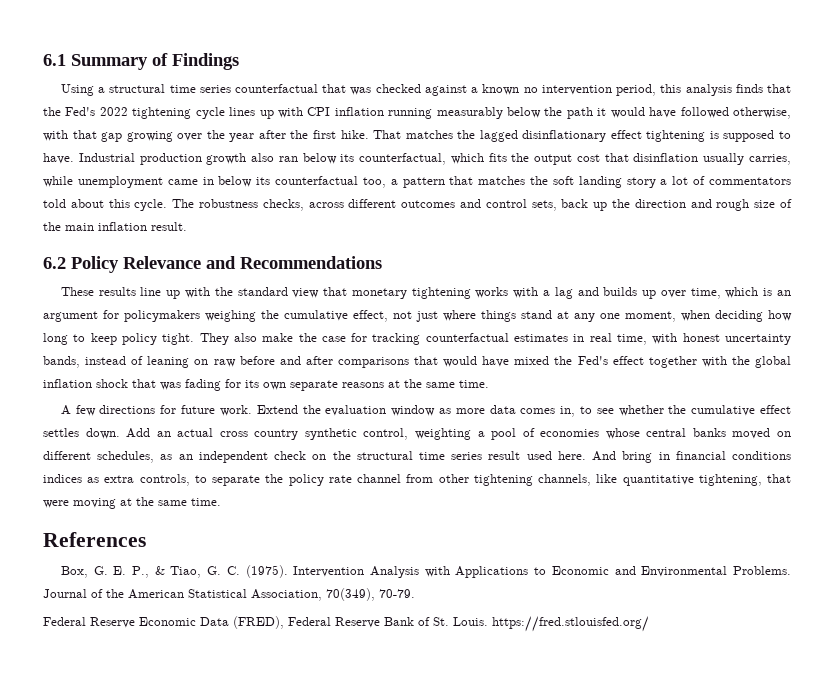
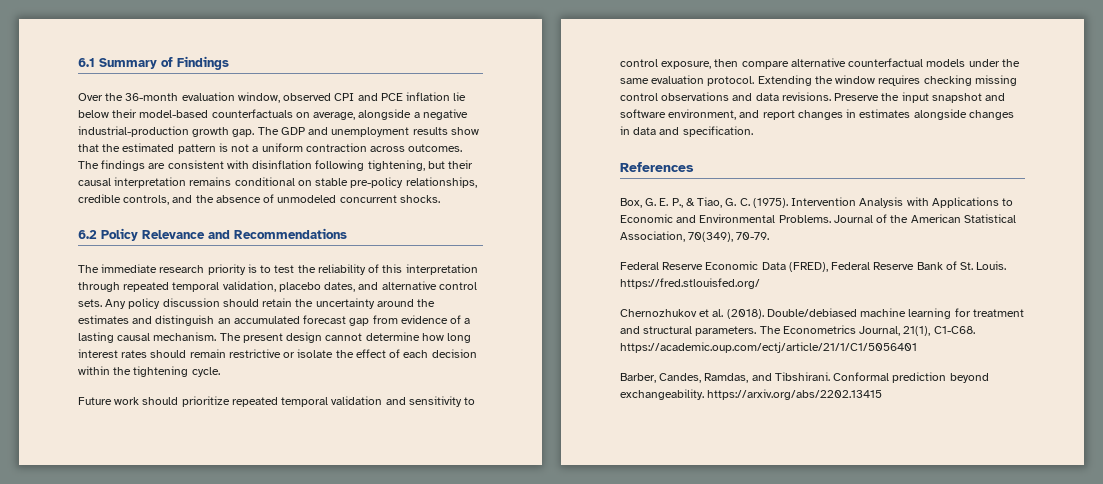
- Using a structural time series counterfactual that was checked against a known no intervention period, this analysis finds that the Fed's 2022 tightening cycle lines up with CPI inflation running measurably below the path it would have followed otherwise, with that gap growing over the year after the first hike. That matches the lagged disinflationary effect tightening is supposed to have. Industrial production growth also ran below its counterfactual, which fits the output cost that disinflation usually carries, while unemployment came in below its counterfactual too, a pattern that matches the soft landing story a lot of commentators told about this cycle. The robustness checks, across different outcomes and control sets, back up the direction and rough size of the main inflation result.
+ Over the 36-month evaluation window, observed CPI and PCE inflation lie below their model-based counterfactuals on average, alongside a negative industrial-production growth gap. The GDP and unemployment results show that the estimated pattern is not a uniform contraction across outcomes. The findings are consistent with disinflation following tightening, but their causal interpretation remains conditional on stable pre-policy relationships, credible controls, and the absence of unmodeled concurrent shocks.
- These results line up with the standard view that monetary tightening works with a lag and builds up over time, which is an argument for policymakers weighing the cumulative effect, not just where things stand at any one moment, when deciding how long to keep policy tight. They also make the case for tracking counterfactual estimates in real time, with honest uncertainty bands, instead of leaning on raw before and after comparisons that would have mixed the Fed's effect together with the global inflation shock that was fading for its own separate reasons at the same time.
- A few directions for future work. Extend the evaluation window as more data comes in, to see whether the cumulative effect settles down. Add an actual cross country synthetic control, weighting a pool of economies whose central banks moved on different schedules, as an independent check on the structural time series result used here. And bring in financial conditions indices as extra controls, to separate the policy rate channel from other tightening channels, like quantitative tightening, that were moving at the same time.
+ The immediate research priority is to test the reliability of this interpretation through repeated temporal validation, placebo dates, and alternative control sets. Any policy discussion should retain the uncertainty around the estimates and distinguish an accumulated forecast gap from evidence of a lasting causal mechanism. The present design cannot determine how long interest rates should remain restrictive or isolate the effect of each decision within the tightening cycle.
+ Future work should prioritize repeated temporal validation and sensitivity to control exposure, then compare alternative counterfactual models under the same evaluation protocol. Extending the window requires checking missing control observations and data revisions. Preserve the input snapshot and software environment, and report changes in estimates alongside changes in data and specification.
+ Chernozhukov et al. (2018). Double/debiased machine learning for treatment and structural parameters. The Econometrics Journal, 21(1), C1-C68. https://academic.oup.com/ectj/article/21/1/C1/5056401
+ Barber, Candes, Ramdas, and Tibshirani. Conformal prediction beyond exchangeability. https://arxiv.org/abs/2202.13415

